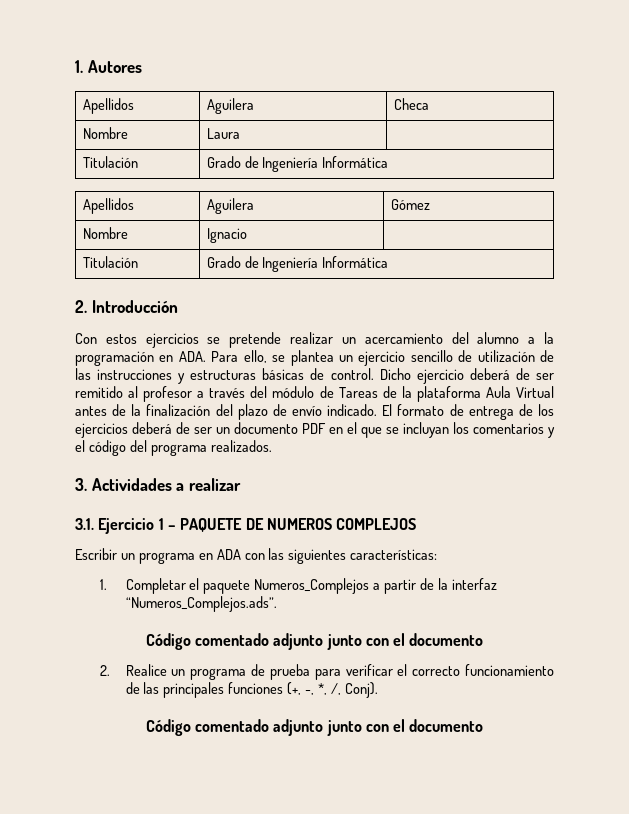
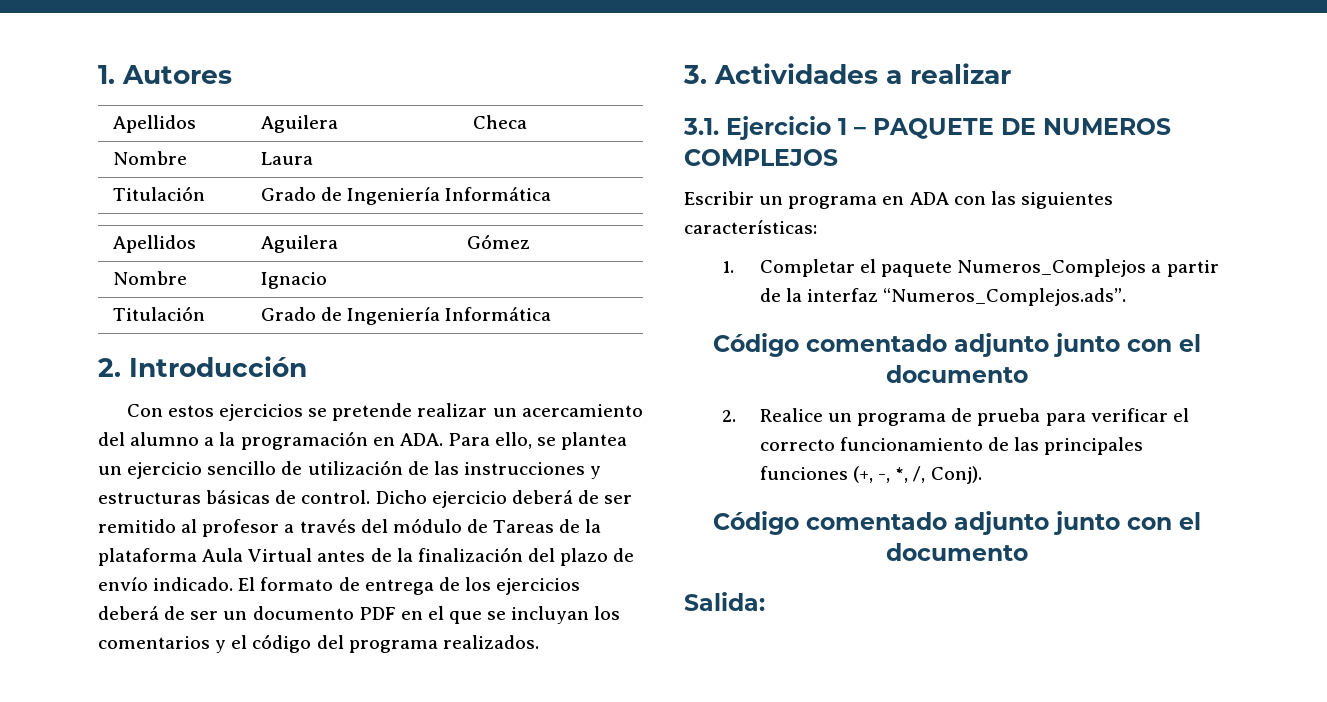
+ Salida:

